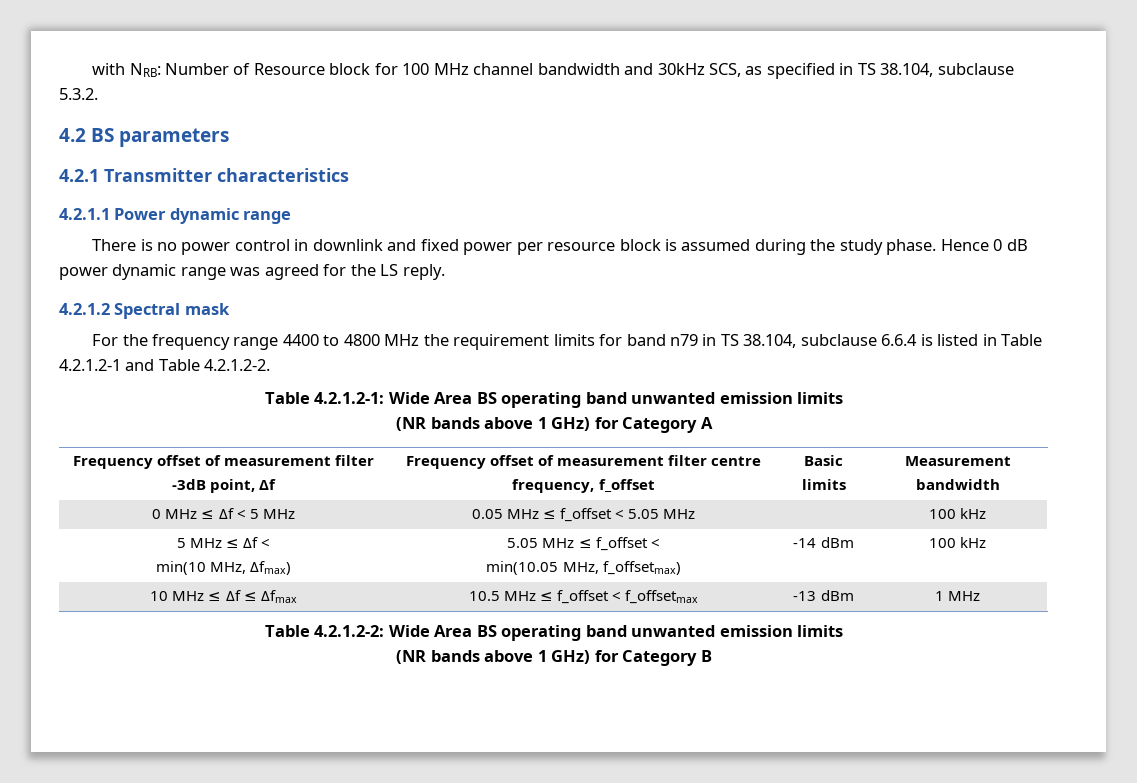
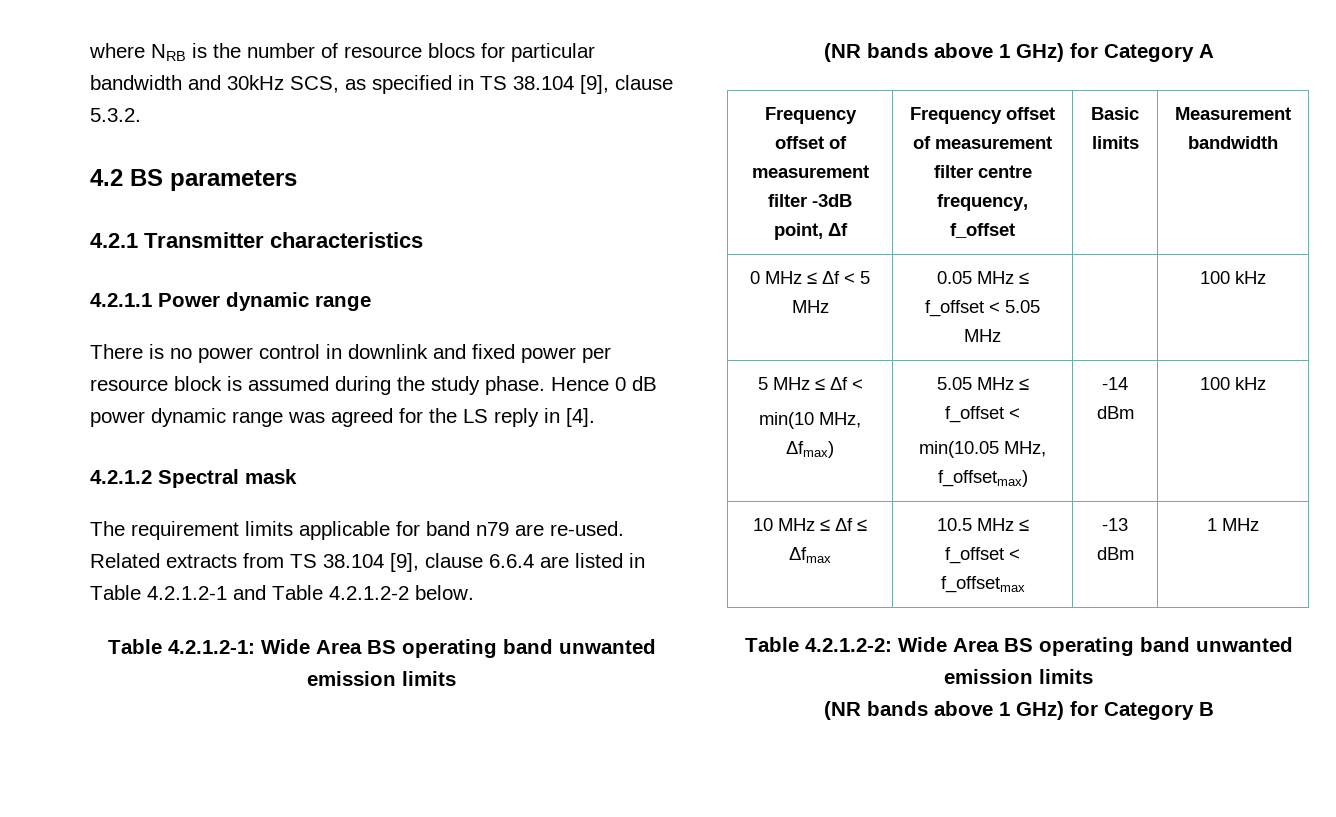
- with NRB: Number of Resource block for 100 MHz channel bandwidth and 30kHz SCS, as specified in TS 38.104, subclause 5.3.2.
+ where NRB is the number of resource blocs for particular bandwidth and 30kHz SCS, as specified in TS 38.104 [9], clause 5.3.2.
- Hence 0 dB power dynamic range was agreed for the LS reply.
+ Hence 0 dB power dynamic range was agreed for the LS reply in [4].
- For the frequency range 4400 to 4800 MHz the requirement limits for band n79 in TS 38.104, subclause 6.6.4 is listed in Table 4.2.1.2-1 and Table 4.2.1.2-2.
+ The requirement limits applicable for band n79 are re-used. Related extracts from TS 38.104 [9], clause 6.6.4 are listed in Table 4.2.1.2-1 and Table 4.2.1.2-2 below.

